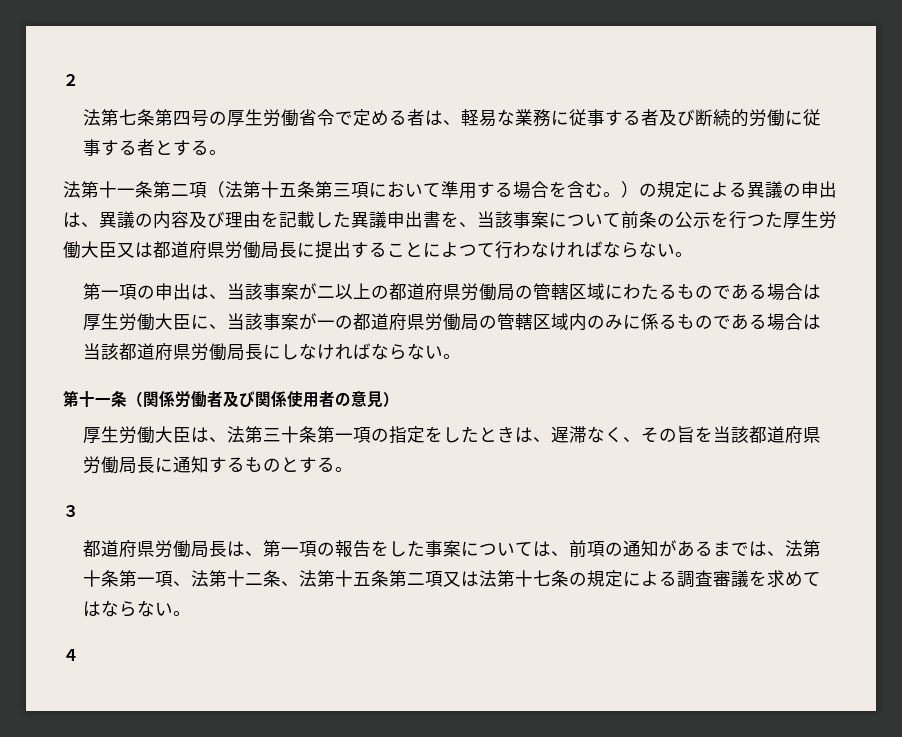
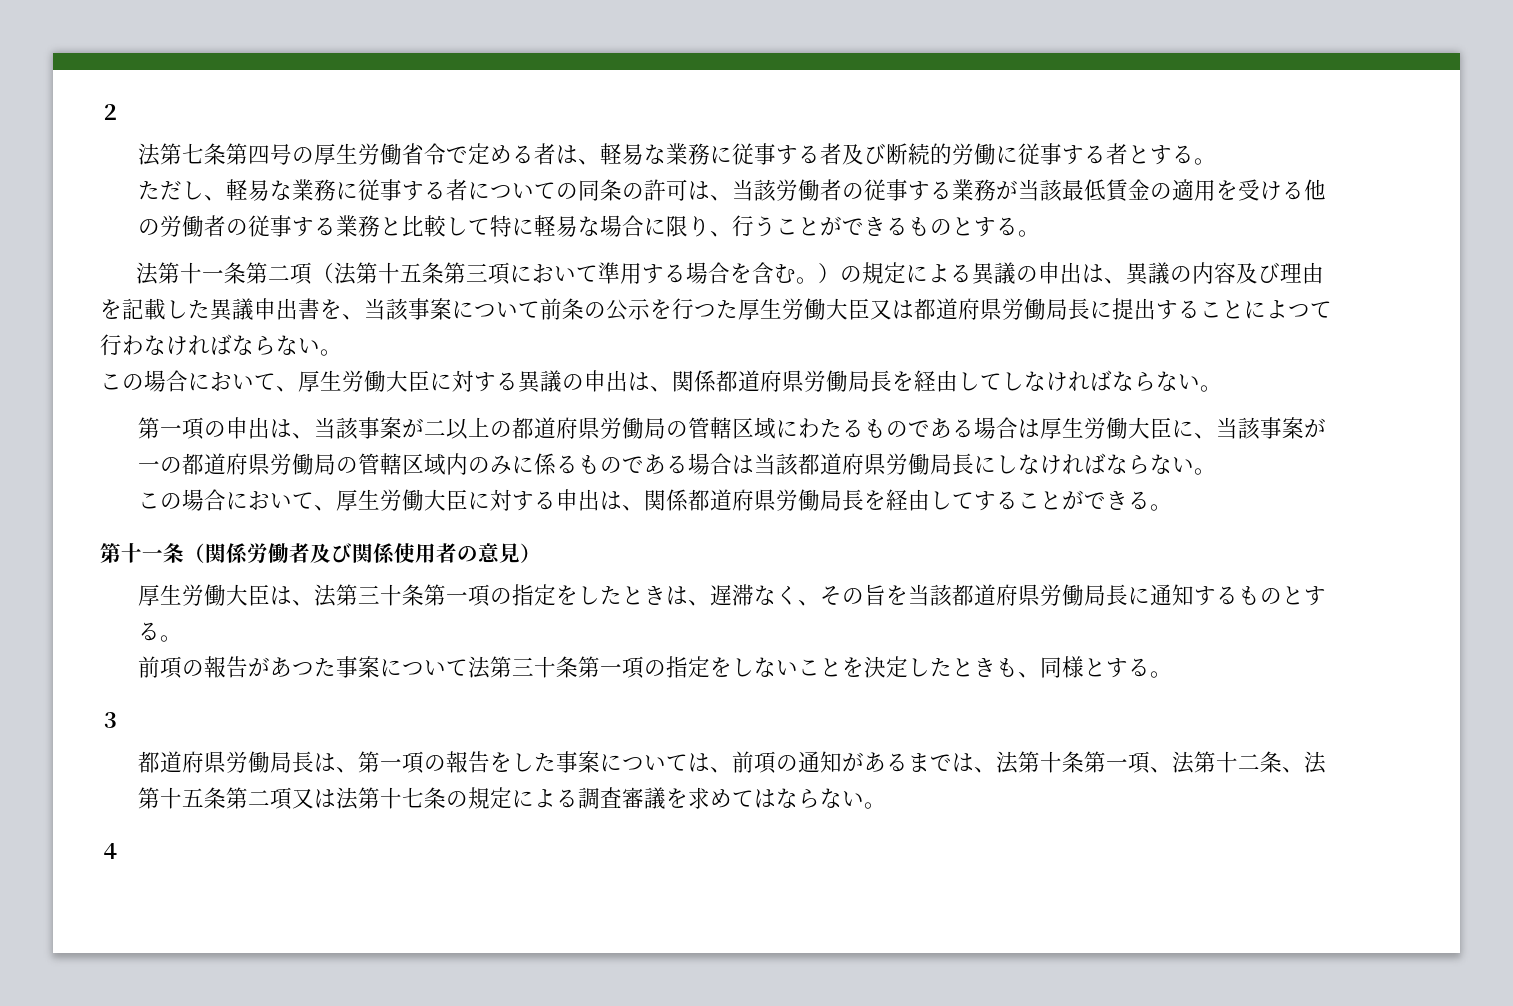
+ ただし、軽易な業務に従事する者についての同条の許可は、当該労働者の従事する業務が当該最低賃金の適用を受ける他の労働者の従事する業務と比較して特に軽易な場合に限り、行うことができるものとする。
+ この場合において、厚生労働大臣に対する異議の申出は、関係都道府県労働局長を経由してしなければならない。
+ この場合において、厚生労働大臣に対する申出は、関係都道府県労働局長を経由してすることができる。
+ 前項の報告があつた事案について法第三十条第一項の指定をしないことを決定したときも、同様とする。

